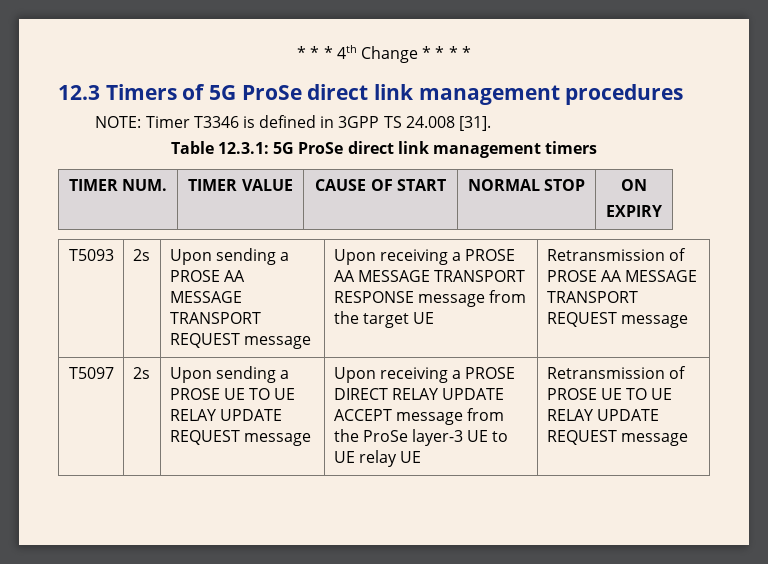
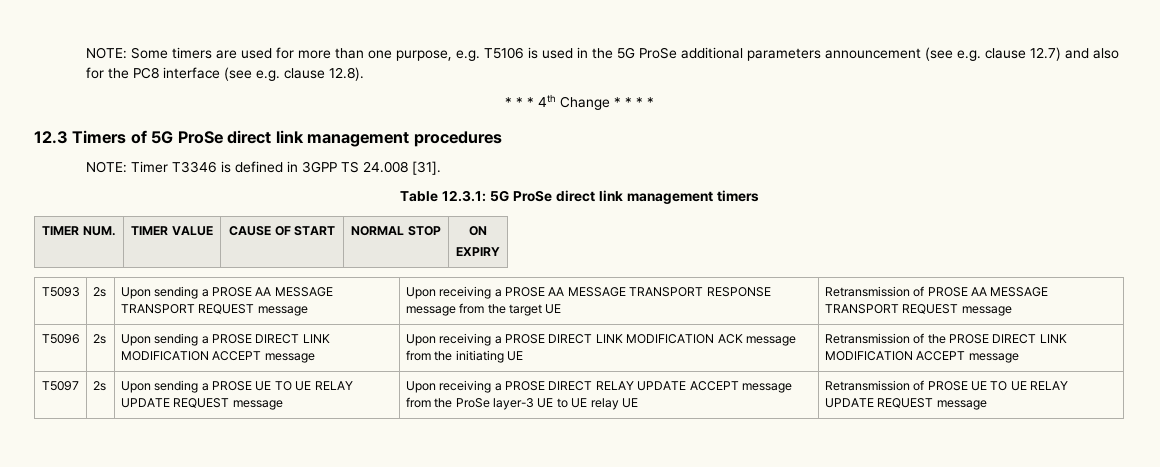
+ NOTE: Some timers are used for more than one purpose, e.g. T5106 is used in the 5G ProSe additional parameters announcement (see e.g. clause 12.7) and also for the PC8 interface (see e.g. clause 12.8).
+ T5096 | 2s | Upon sending a PROSE DIRECT LINK MODIFICATION ACCEPT message | Upon receiving a PROSE DIRECT LINK MODIFICATION ACK message from the initiating UE | Retransmission of the PROSE DIRECT LINK MODIFICATION ACCEPT message

